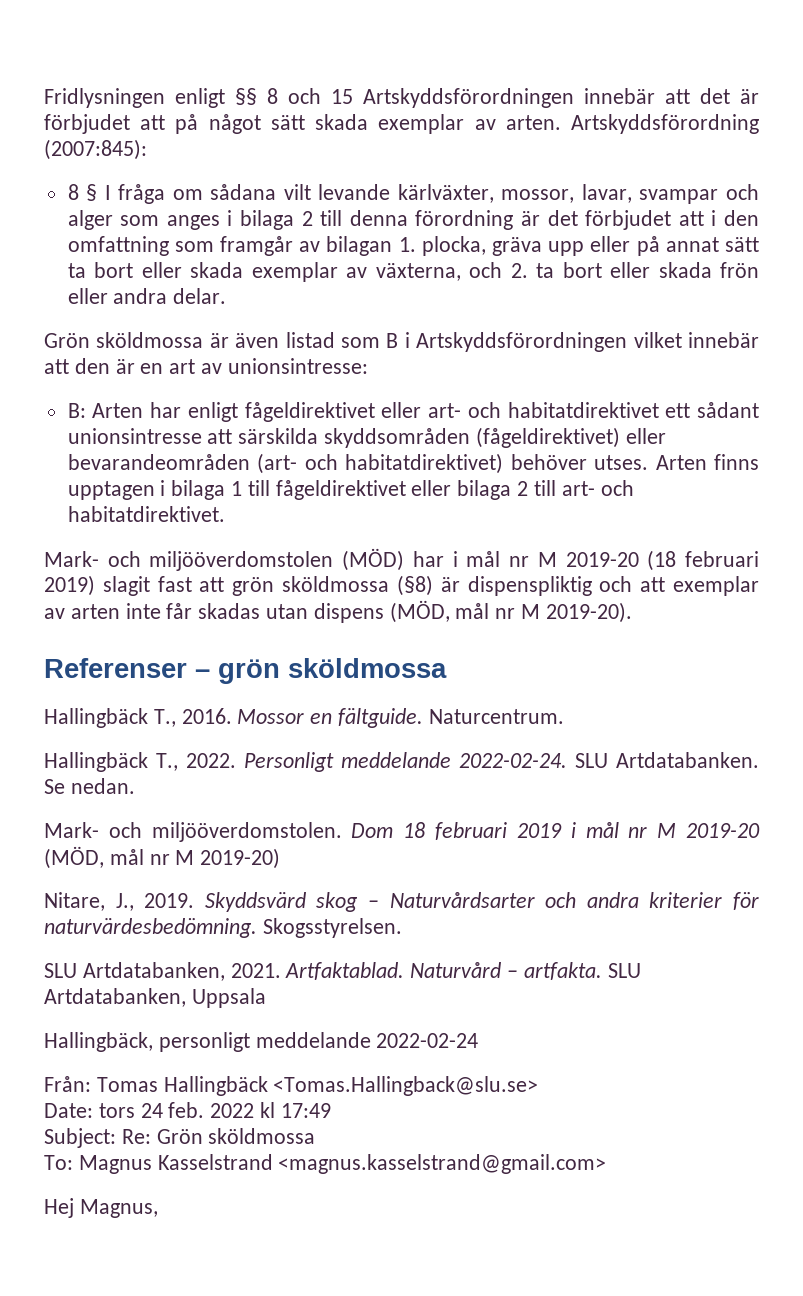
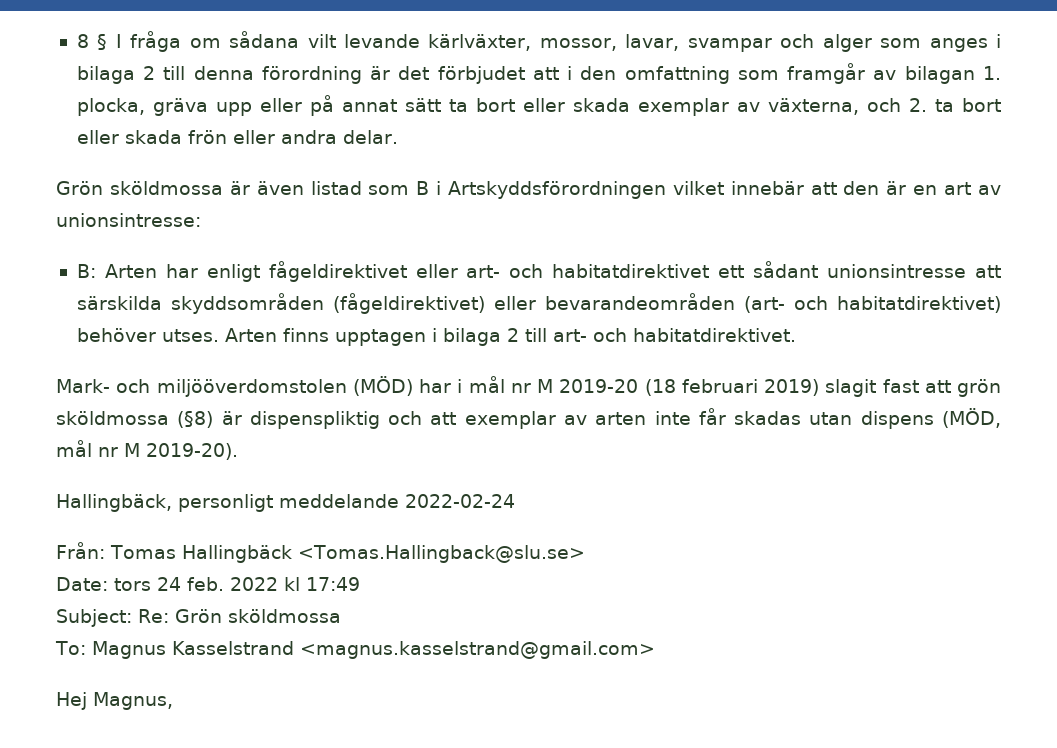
- Fridlysningen enligt §§ 8 och 15 Artskyddsförordningen innebär att det är förbjudet att på något sätt skada exemplar av arten. Artskyddsförordning (2007:845):
- Arten finns upptagen i bilaga 1 till fågeldirektivet eller bilaga 2 till art- och habitatdirektivet.
+ Arten finns upptagen i bilaga 2 till art- och habitatdirektivet.
- Referenser – grön sköldmossa
- Hallingbäck T., 2016. Mossor en fältguide. Naturcentrum.
- Hallingbäck T., 2022. Personligt meddelande 2022-02-24. SLU Artdatabanken. Se nedan.
- Mark- och miljööverdomstolen. Dom 18 februari 2019 i mål nr M 2019-20 (MÖD, mål nr M 2019-20)
- Nitare, J., 2019. Skyddsvärd skog – Naturvårdsarter och andra kriterier för naturvärdesbedömning. Skogsstyrelsen.
- SLU Artdatabanken, 2021. Artfaktablad. Naturvård – artfakta. SLU Artdatabanken, Uppsala

